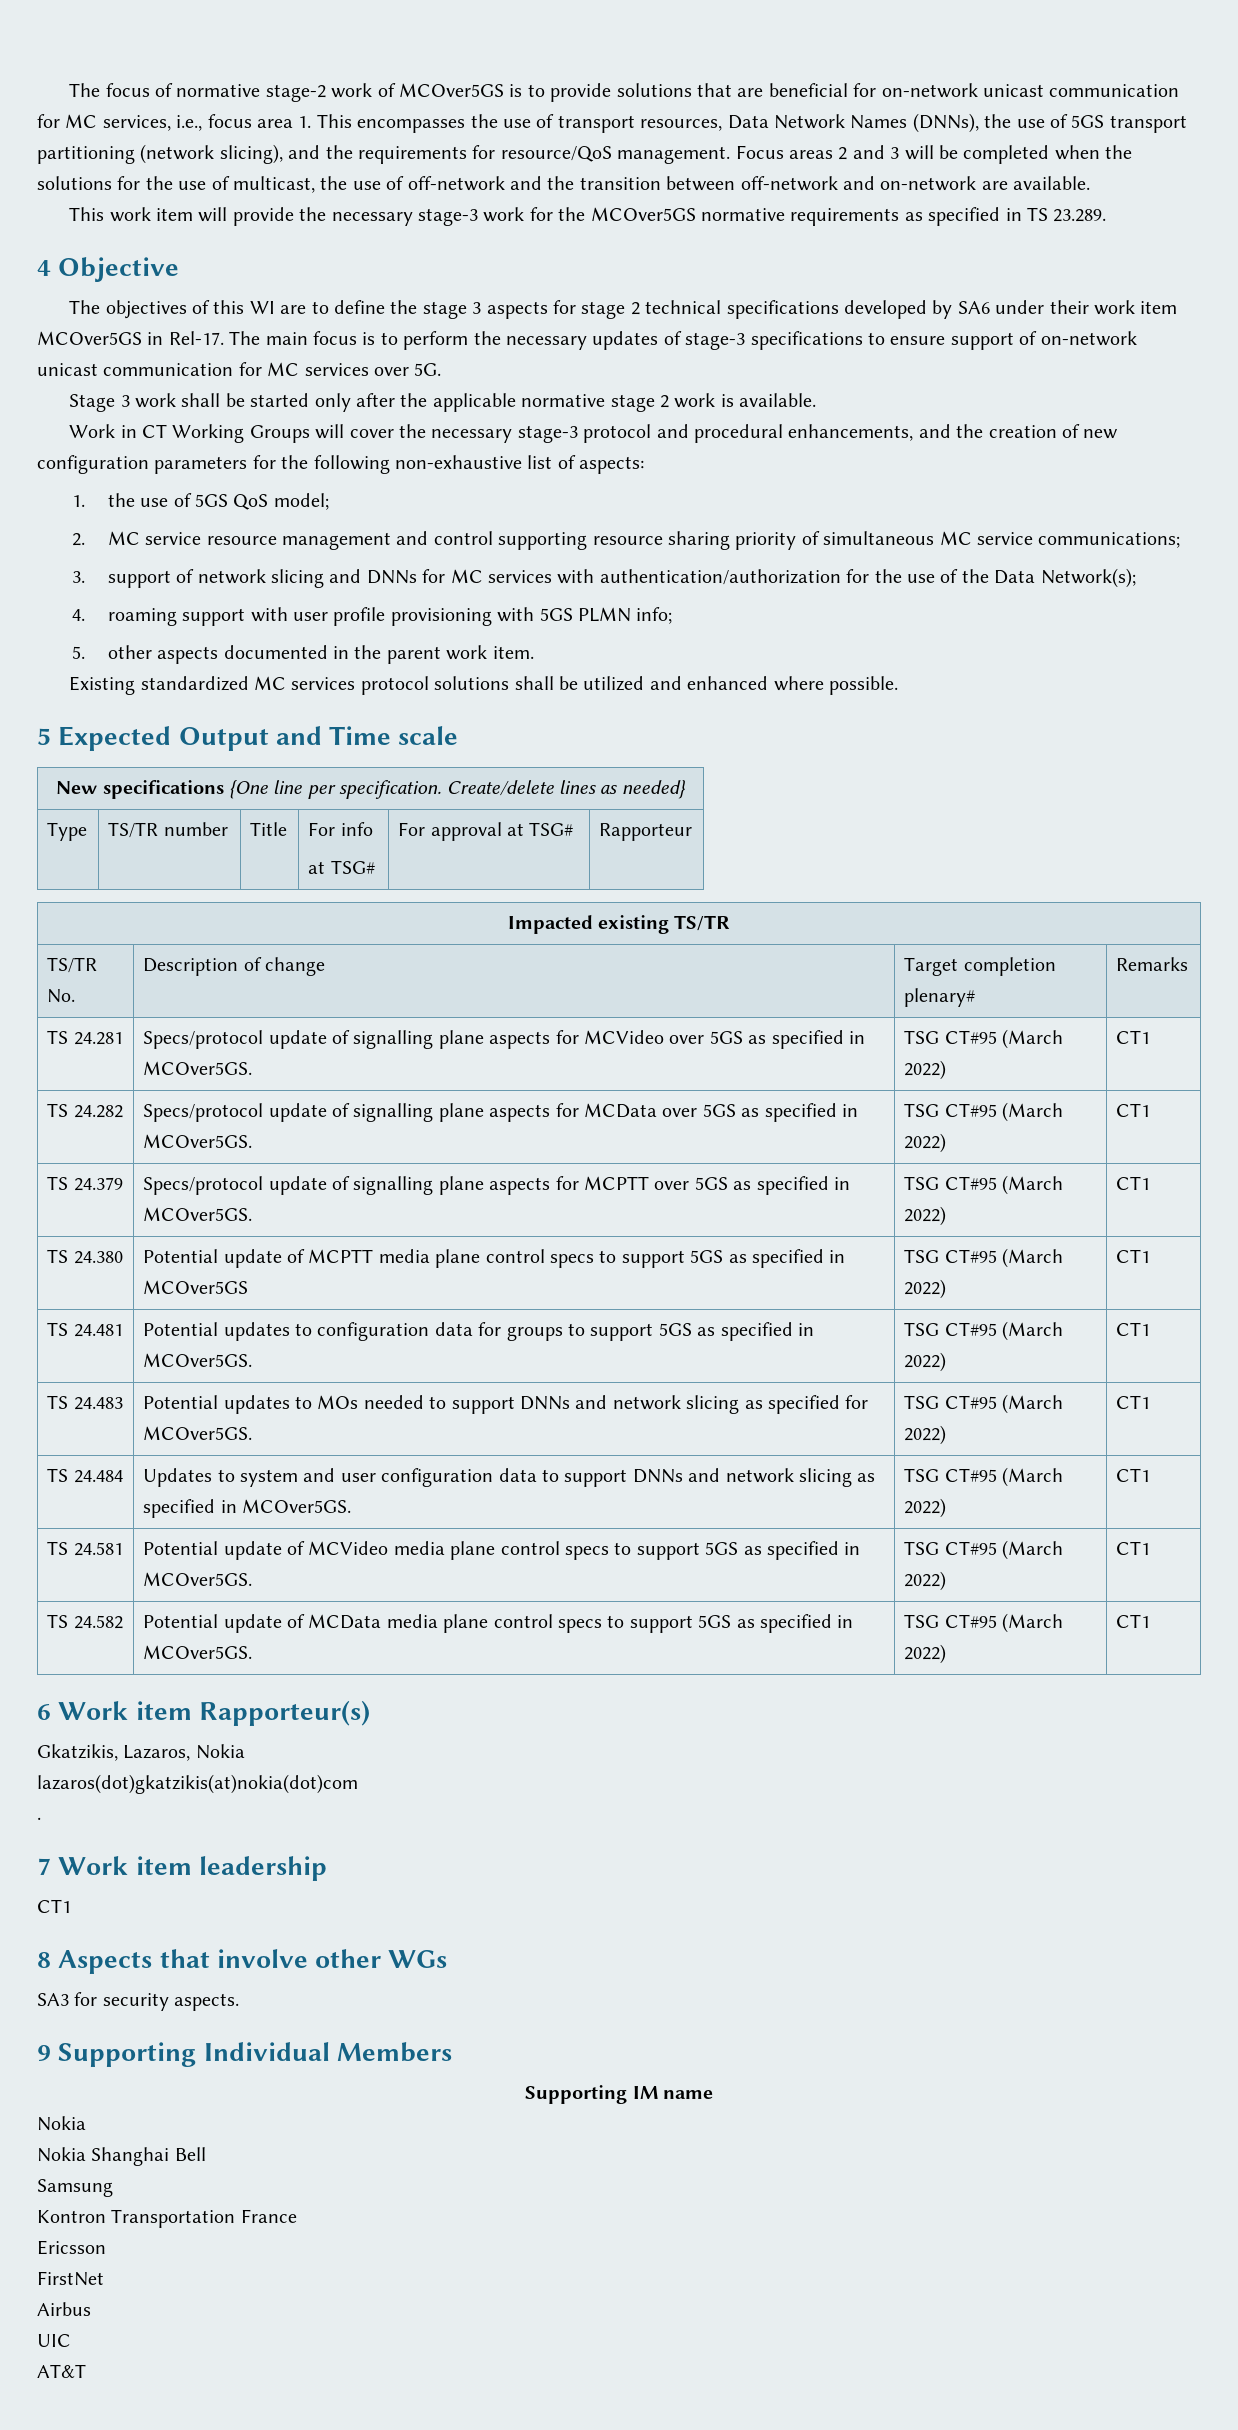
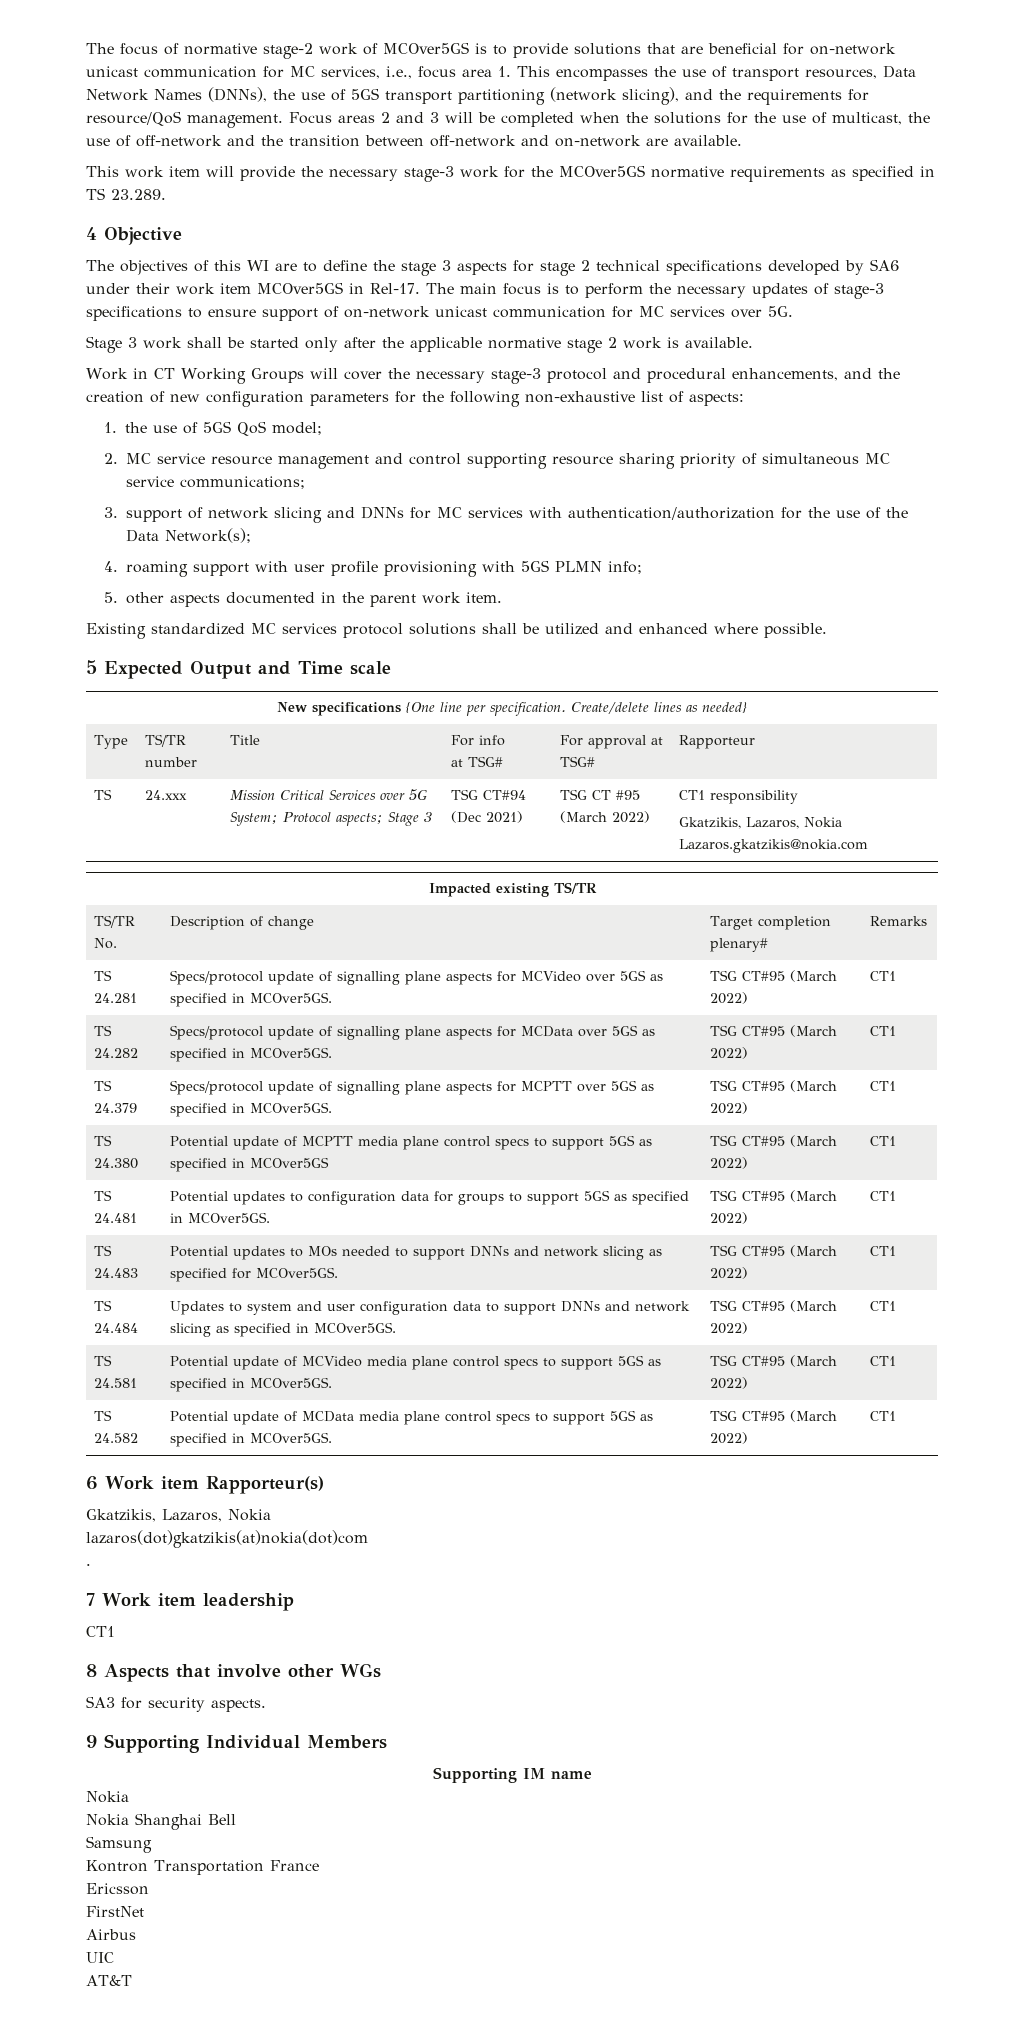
+ TS | 24.xxx | Mission Critical Services over 5G System; Protocol aspects; Stage 3 | TSG CT#94 (Dec 2021) | TSG CT #95 (March 2022) | CT1 responsibility
+ Gkatzikis, Lazaros, Nokia Lazaros.gkatzikis@nokia.com

